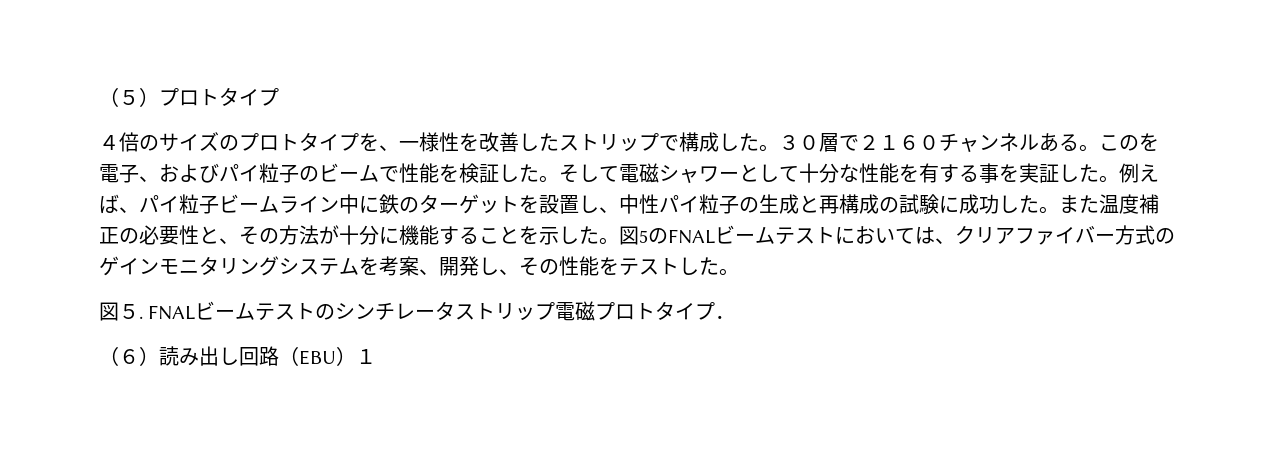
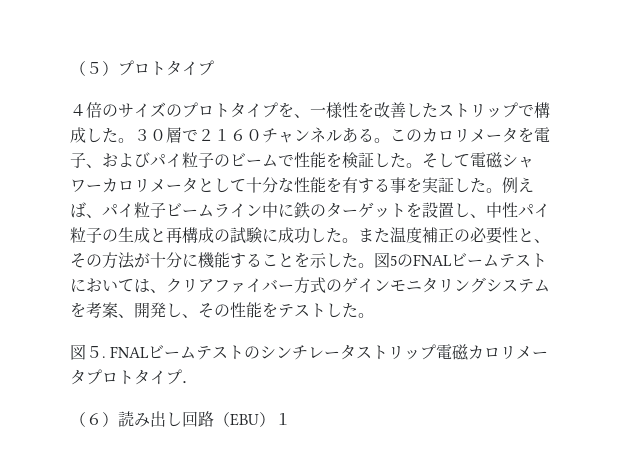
- このを電子、およびパイ粒子のビームで性能を検証した。
+ このカロリメータを電子、およびパイ粒子のビームで性能を検証した。
- そして電磁シャワーとして十分な性能を有する事を実証した。
+ そして電磁シャワーカロリメータとして十分な性能を有する事を実証した。
- FNALビームテストのシンチレータストリップ電磁プロトタイプ．
+ FNALビームテストのシンチレータストリップ電磁カロリメータプロトタイプ．

